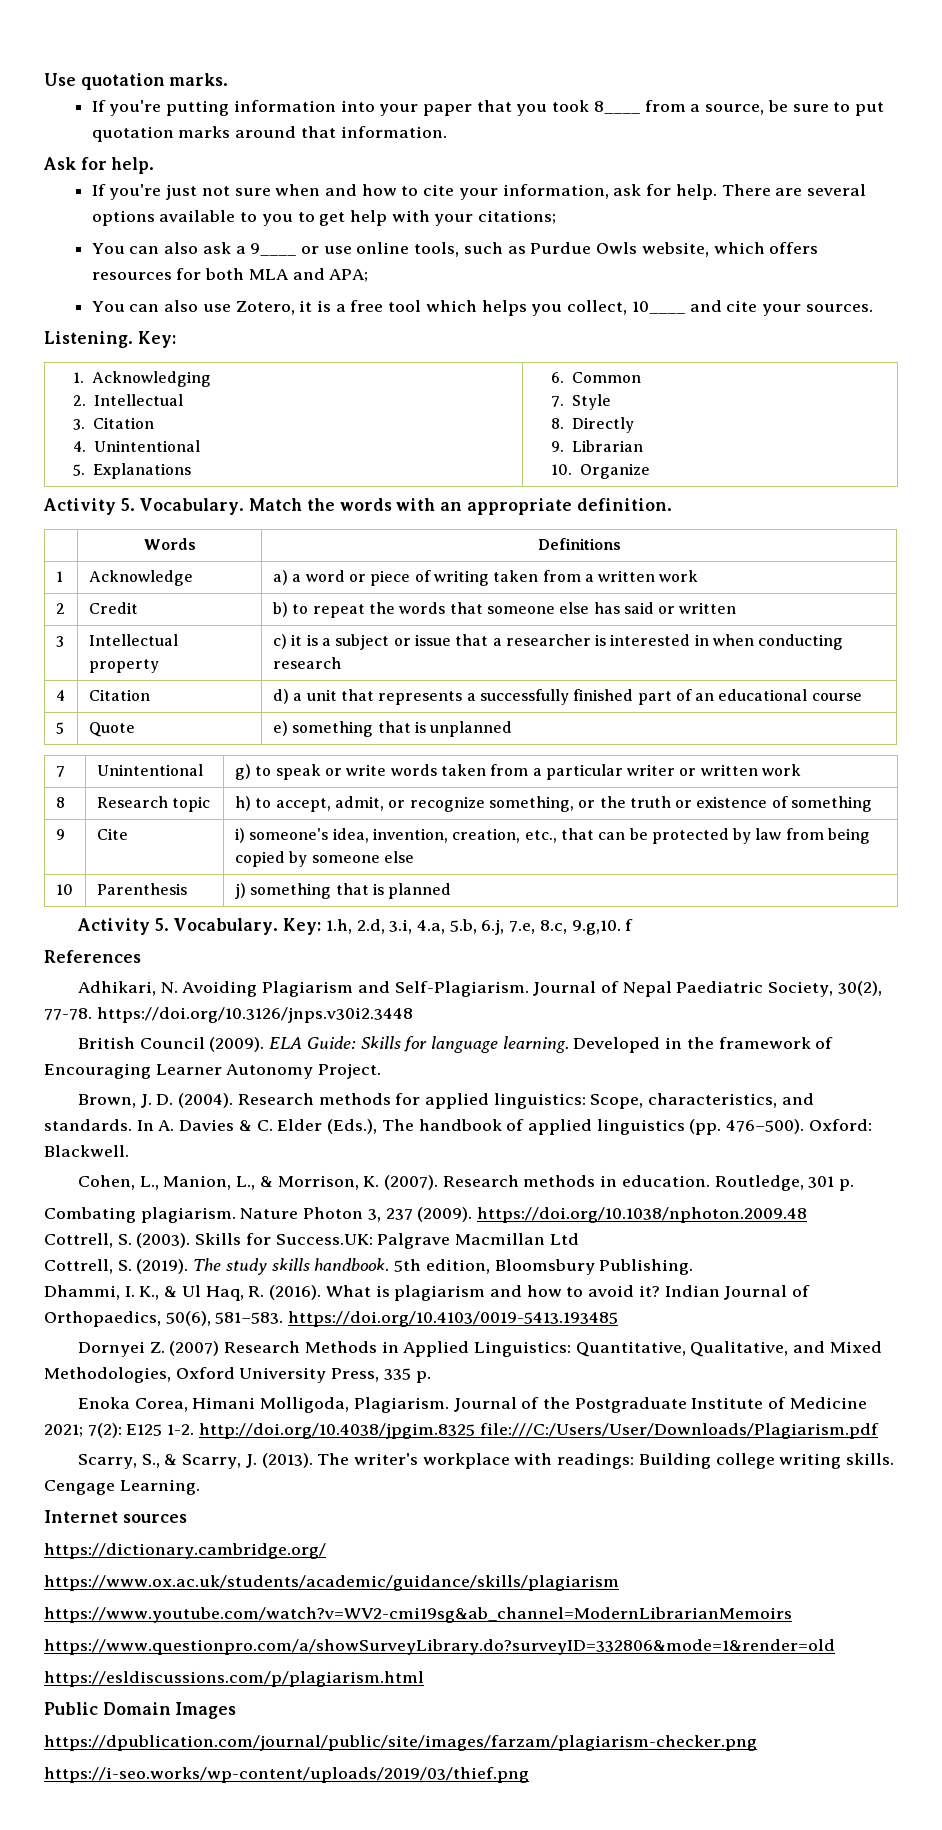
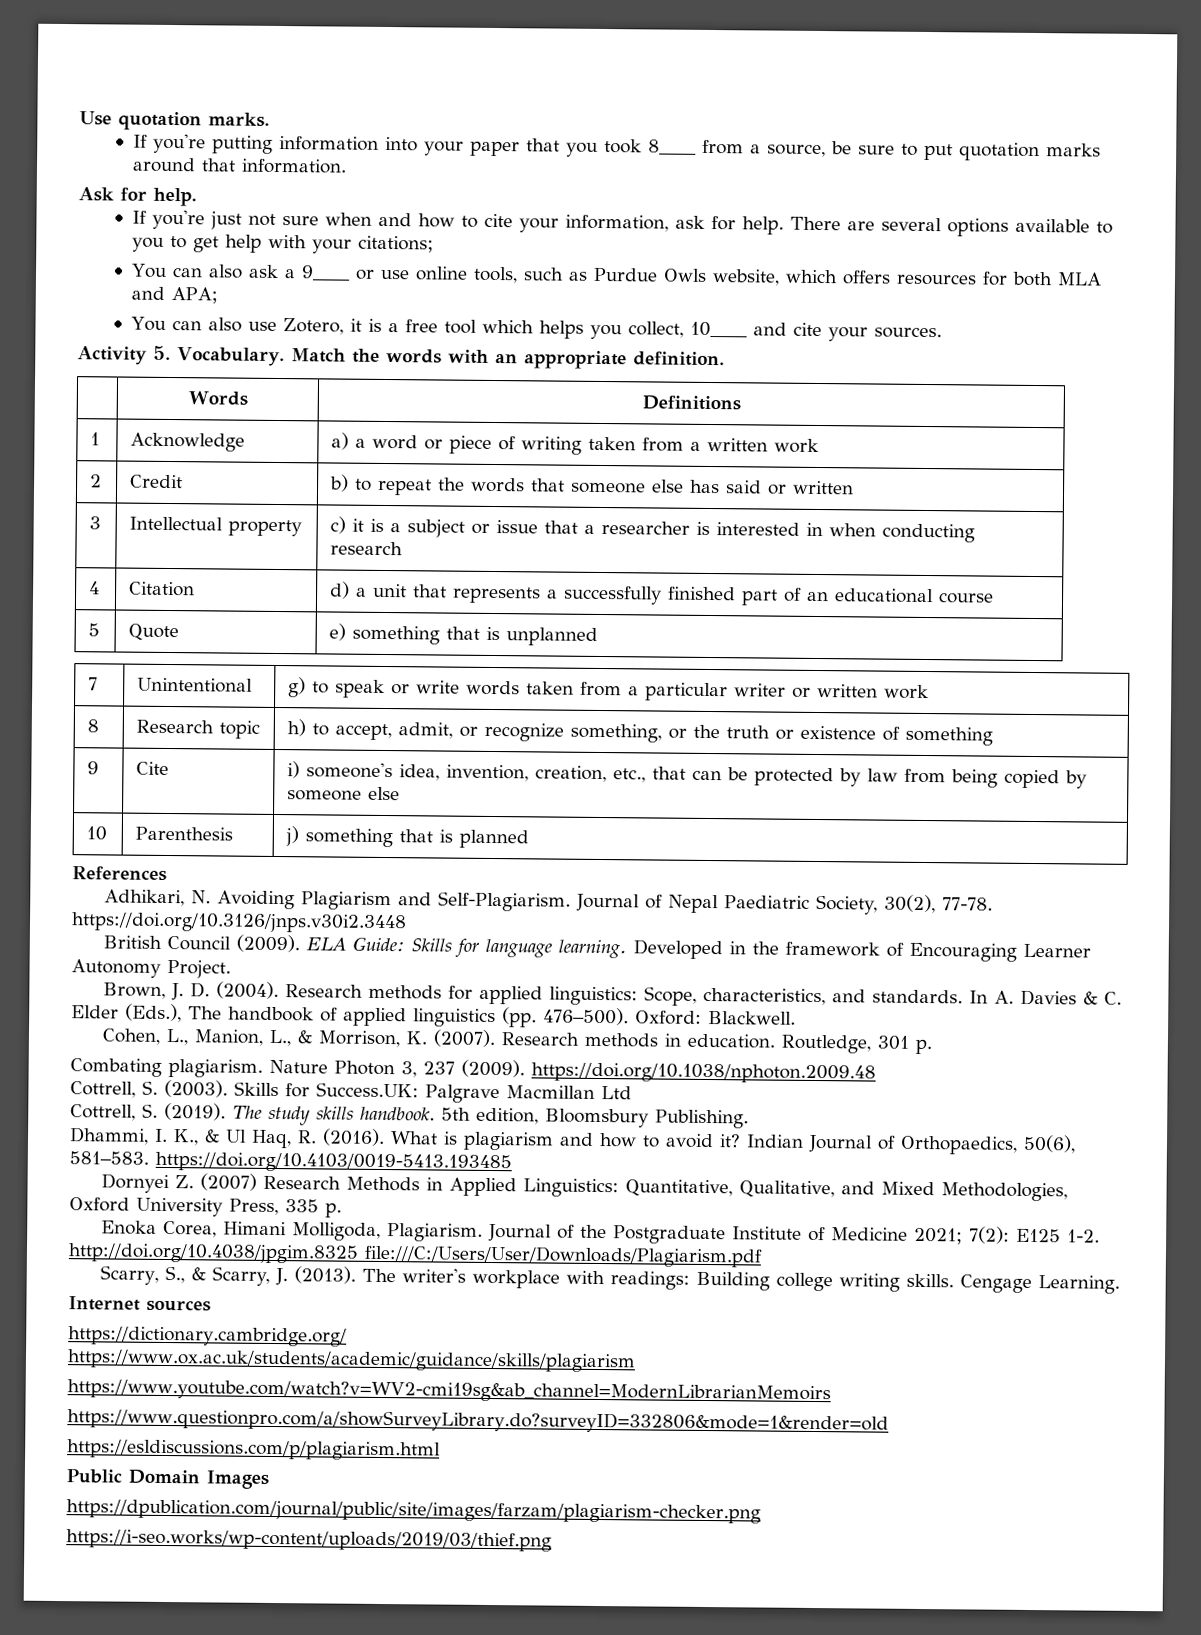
- Listening. Key:
- 1. Acknowledging
- 2. Intellectual
- 3. Citation
- 4. Unintentional
- 5. Explanations | 6. Common
- 7. Style
- 8. Directly
- 9. Librarian
- 10. Organize
- Activity 5. Vocabulary. Key: 1.h, 2.d, 3.i, 4.a, 5.b, 6.j, 7.e, 8.c, 9.g,10. f

